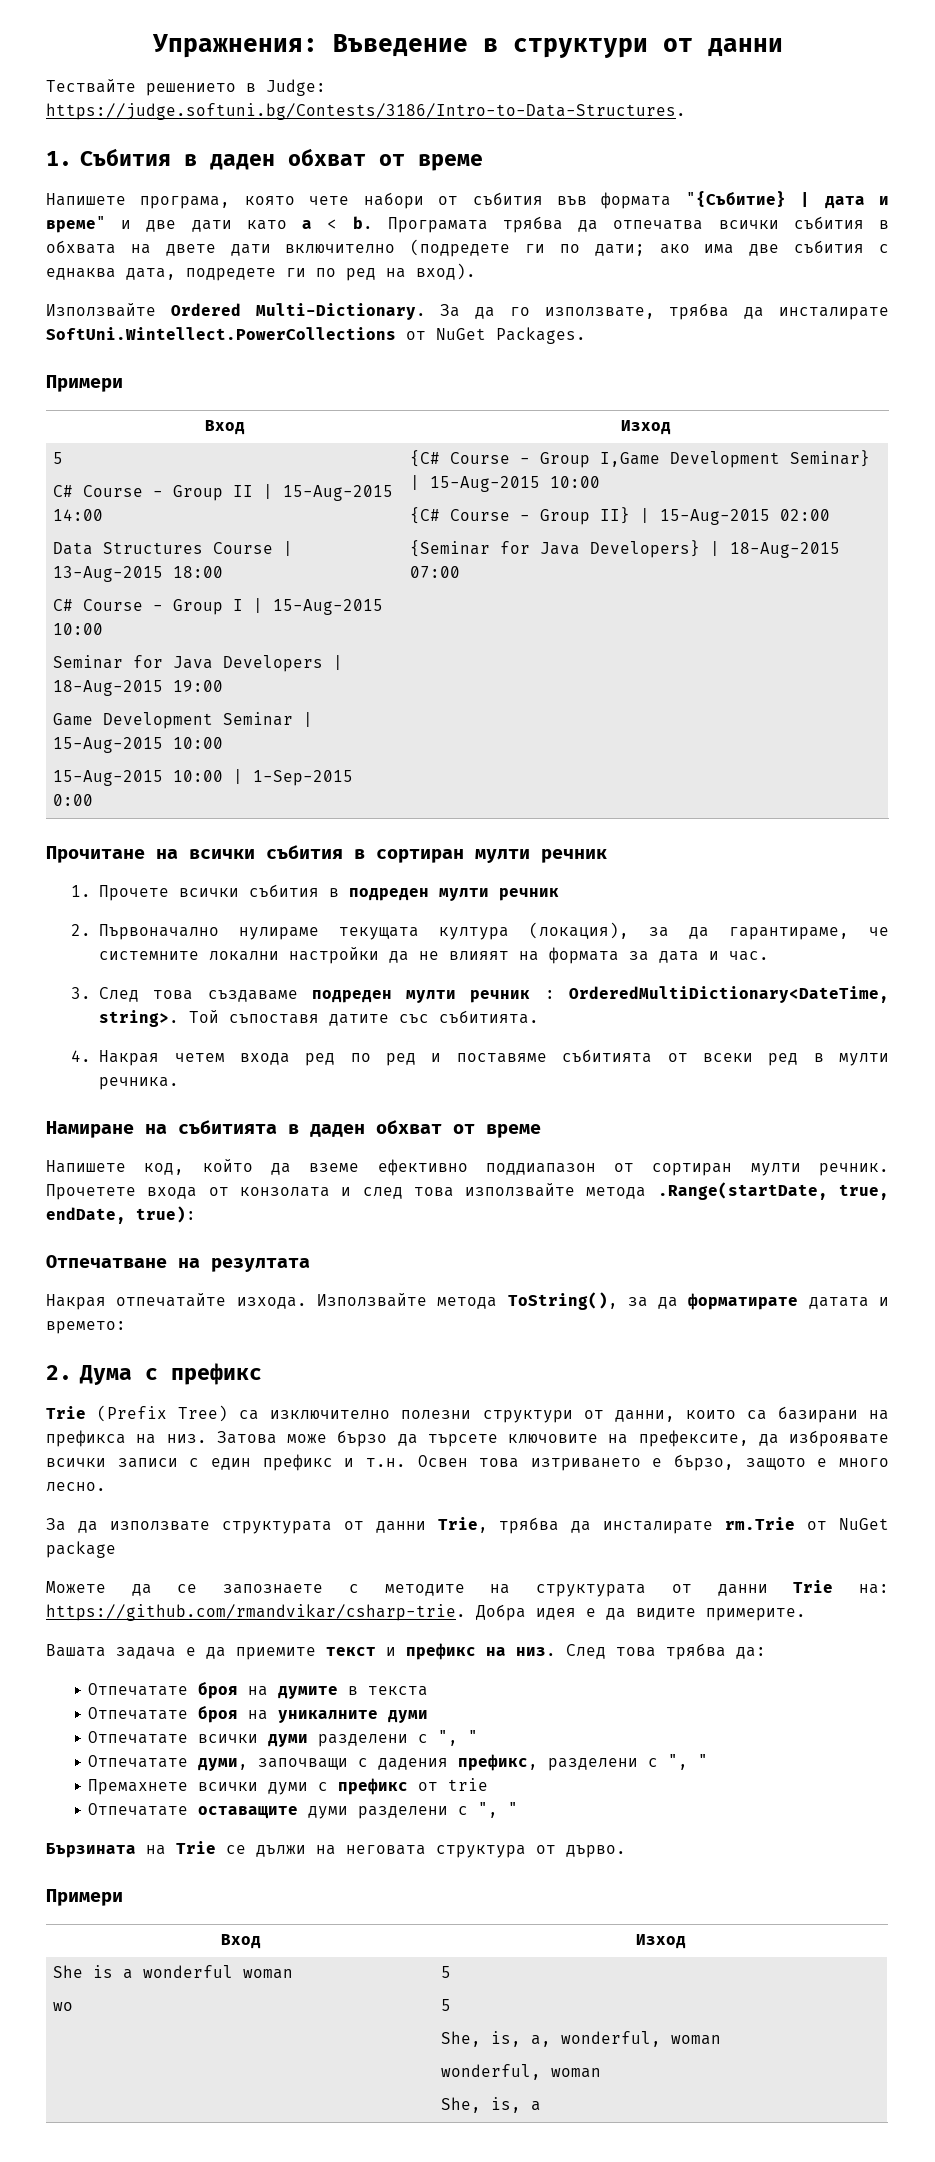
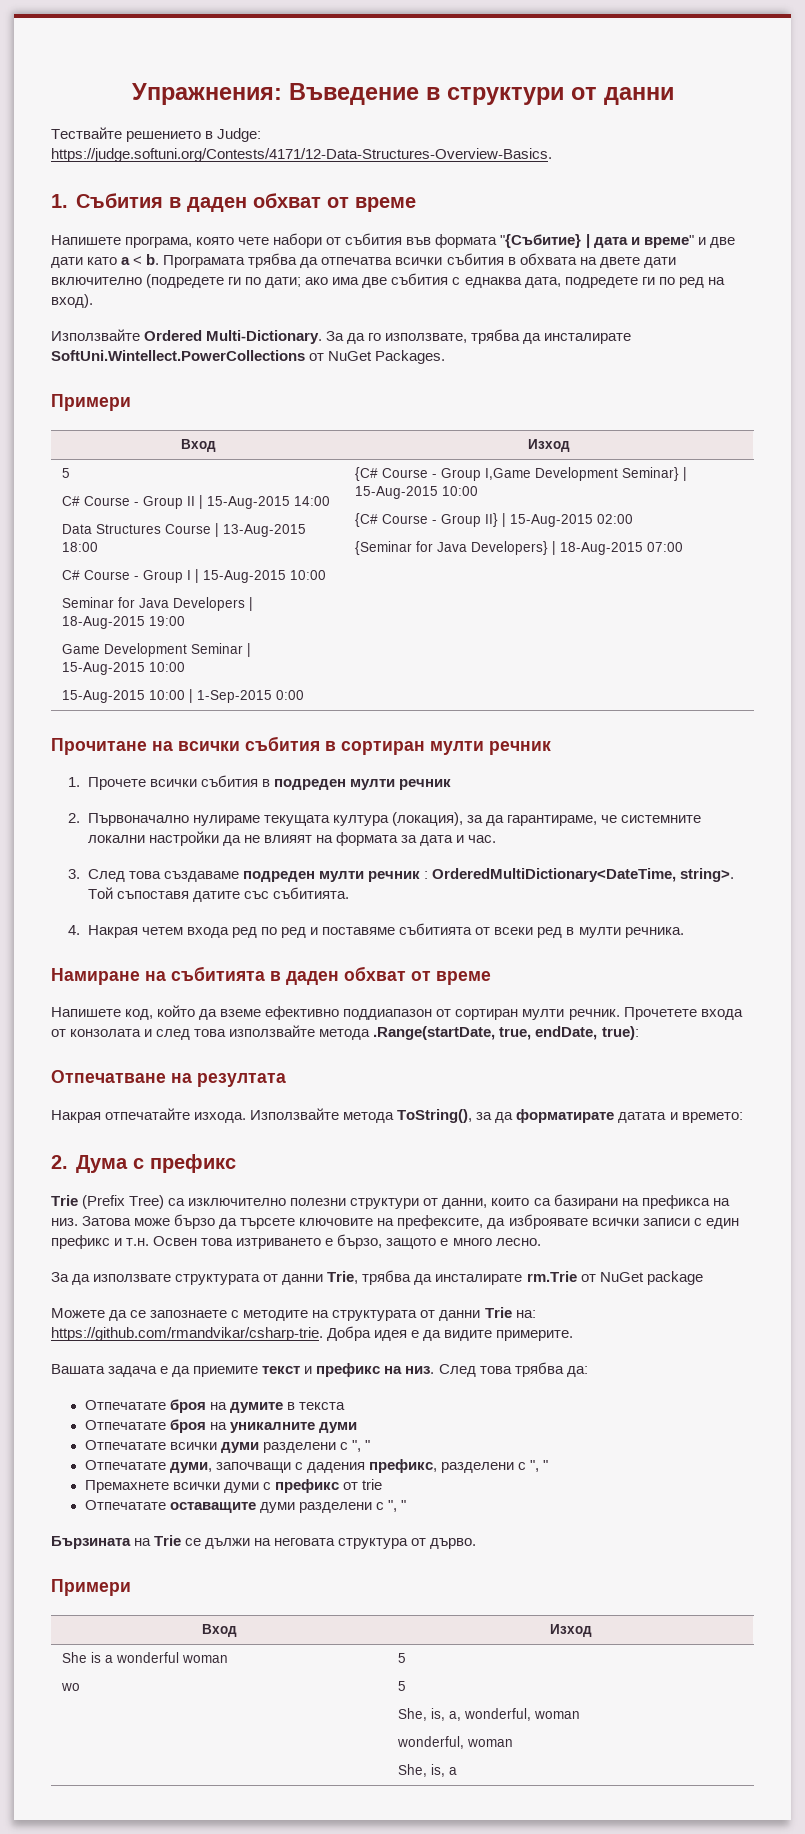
- Тествайте решението в Judge: https://judge.softuni.bg/Contests/3186/Intro-to-Data-Structures.
+ Тествайте решението в Judge: https://judge.softuni.org/Contests/4171/12-Data-Structures-Overview-Basics.

